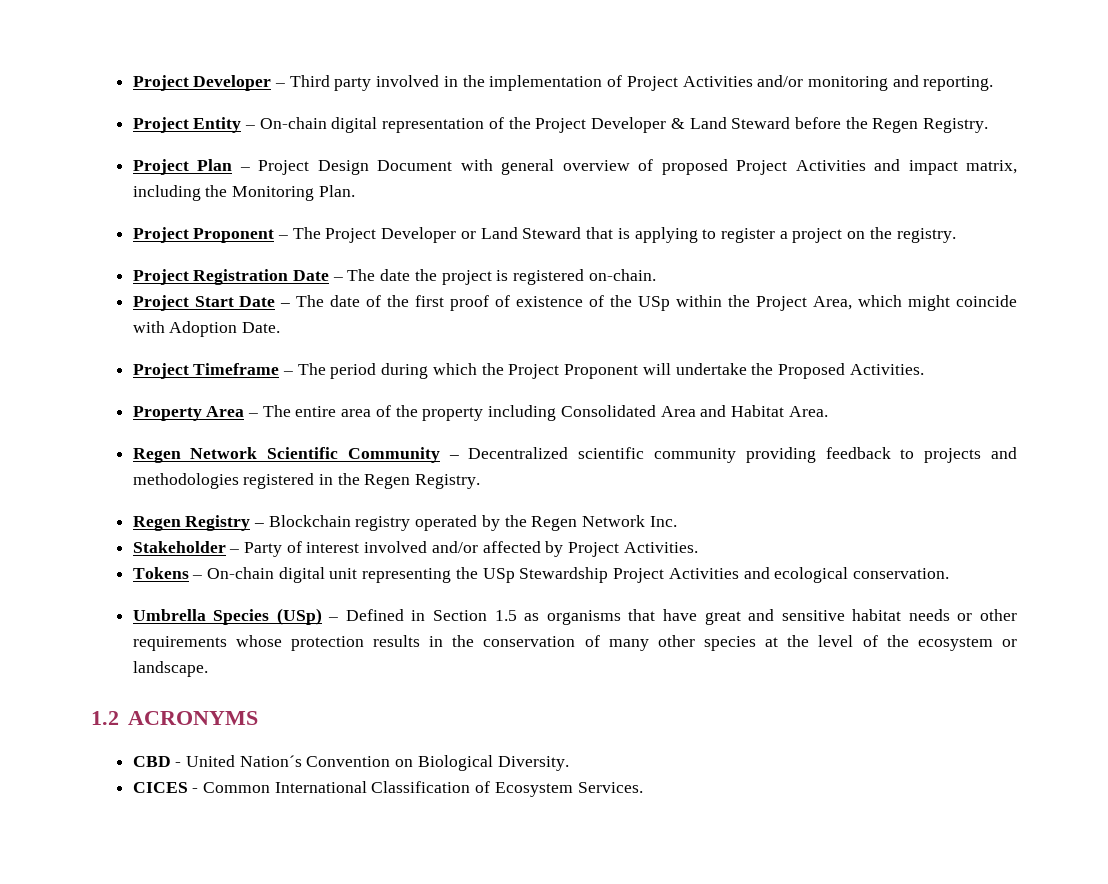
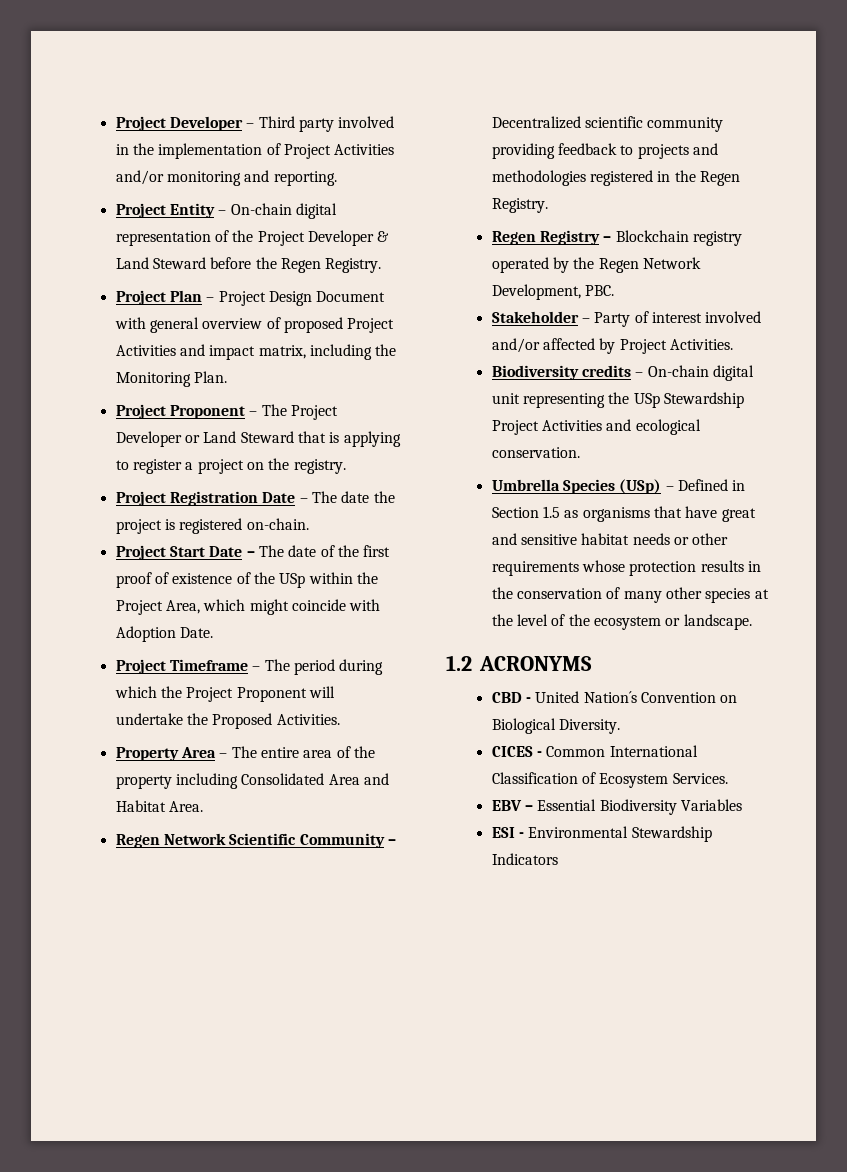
- Regen Registry – Blockchain registry operated by the Regen Network Inc.
+ Regen Registry – Blockchain registry operated by the Regen Network Development, PBC.
- Tokens – On-chain digital unit representing the USp Stewardship Project Activities and ecological conservation.
+ Biodiversity credits – On-chain digital unit representing the USp Stewardship Project Activities and ecological conservation.
+ EBV – Essential Biodiversity Variables
+ ESI - Environmental Stewardship Indicators

